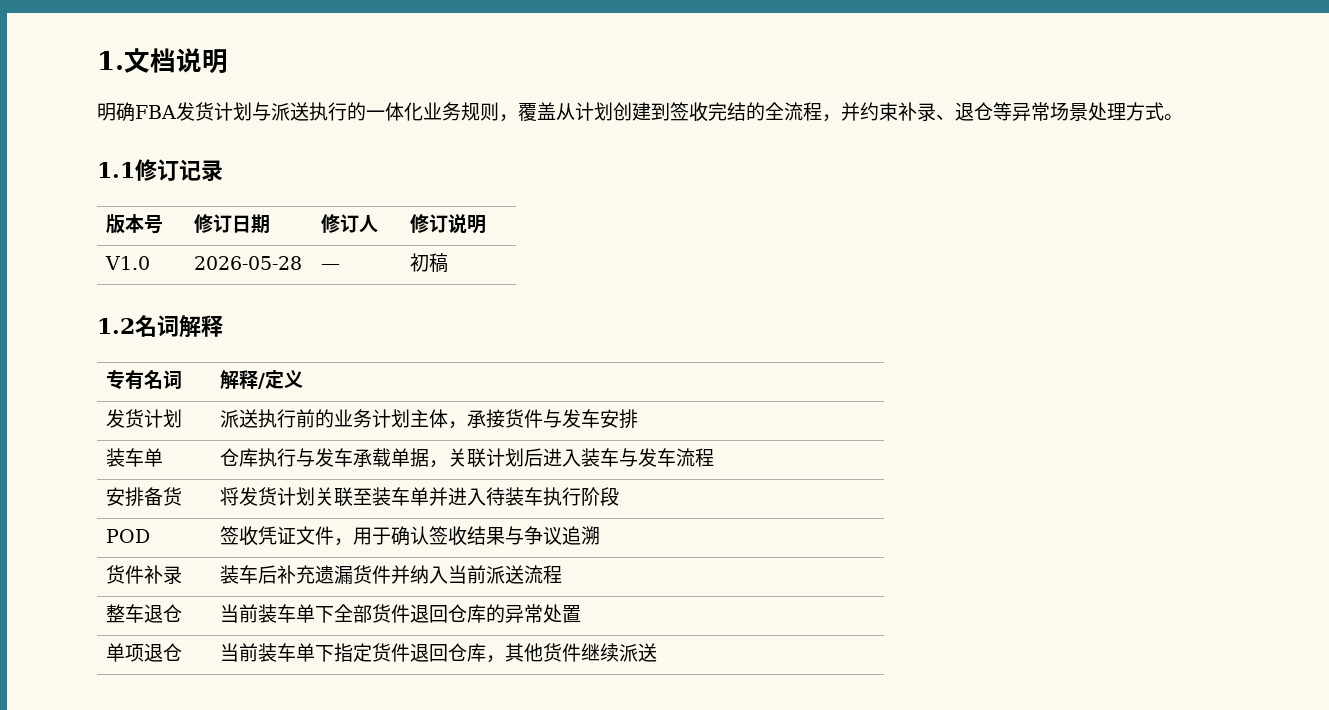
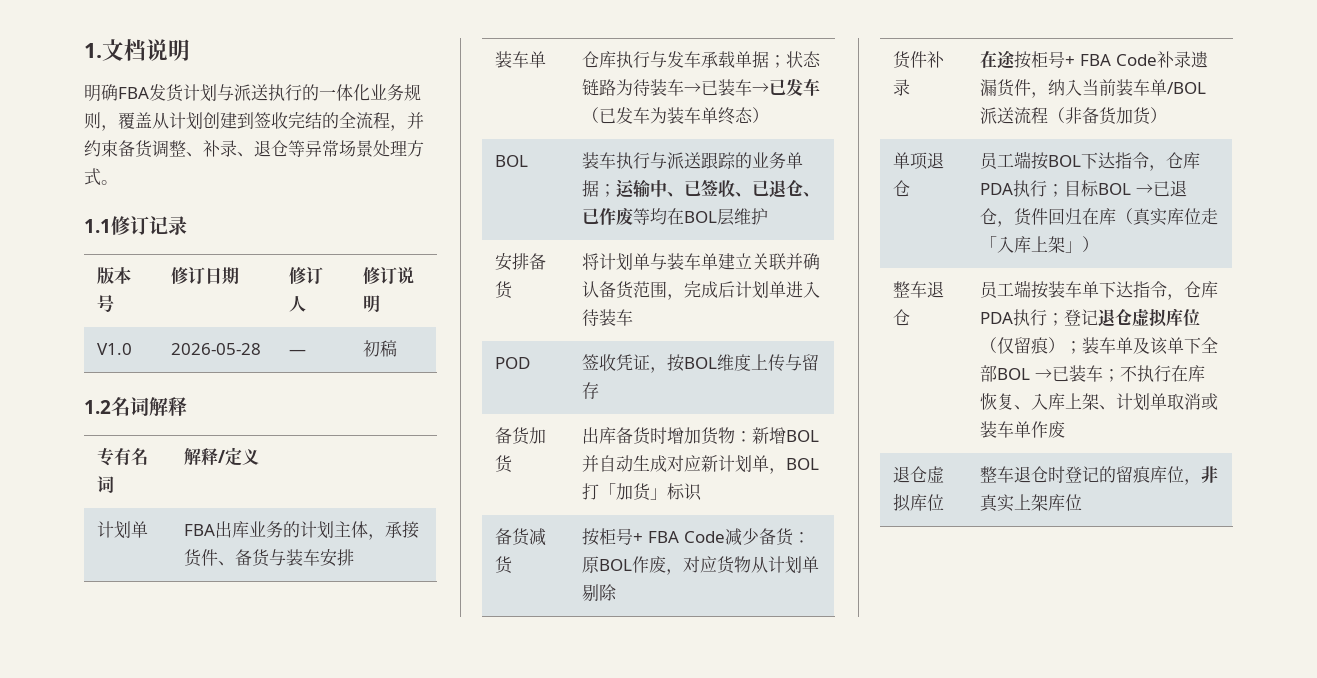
- 明确FBA发货计划与派送执行的一体化业务规则，覆盖从计划创建到签收完结的全流程，并约束补录、退仓等异常场景处理方式。
+ 明确FBA发货计划与派送执行的一体化业务规则，覆盖从计划创建到签收完结的全流程，并约束备货调整、补录、退仓等异常场景处理方式。
- 发货计划 | 派送执行前的业务计划主体，承接货件与发车安排
+ 计划单 | FBA出库业务的计划主体，承接货件、备货与装车安排
- 装车单 | 仓库执行与发车承载单据，关联计划后进入装车与发车流程
- 安排备货 | 将发货计划关联至装车单并进入待装车执行阶段
+ 装车单 | 仓库执行与发车承载单据；状态链路为待装车→已装车→已发车（已发车为装车单终态）
+ BOL | 装车执行与派送跟踪的业务单据；运输中、已签收、已退仓、已作废等均在BOL层维护
+ 安排备货 | 将计划单与装车单建立关联并确认备货范围，完成后计划单进入待装车
- POD | 签收凭证文件，用于确认签收结果与争议追溯
- 货件补录 | 装车后补充遗漏货件并纳入当前派送流程
- 整车退仓 | 当前装车单下全部货件退回仓库的异常处置
- 单项退仓 | 当前装车单下指定货件退回仓库，其他货件继续派送
+ POD | 签收凭证，按BOL维度上传与留存
+ 备货加货 | 出库备货时增加货物：新增BOL并自动生成对应新计划单，BOL打「加货」标识
+ 备货减货 | 按柜号+ FBA Code减少备货：原BOL作废，对应货物从计划单剔除
+ 货件补录 | 在途按柜号+ FBA Code补录遗漏货件，纳入当前装车单/BOL派送流程（非备货加货）
+ 单项退仓 | 员工端按BOL下达指令，仓库PDA执行；目标BOL →已退仓，货件回归在库（真实库位走「入库上架」）
+ 整车退仓 | 员工端按装车单下达指令，仓库PDA执行；登记退仓虚拟库位（仅留痕）；装车单及该单下全部BOL →已装车；不执行在库恢复、入库上架、计划单取消或装车单作废
+ 退仓虚拟库位 | 整车退仓时登记的留痕库位，非真实上架库位

